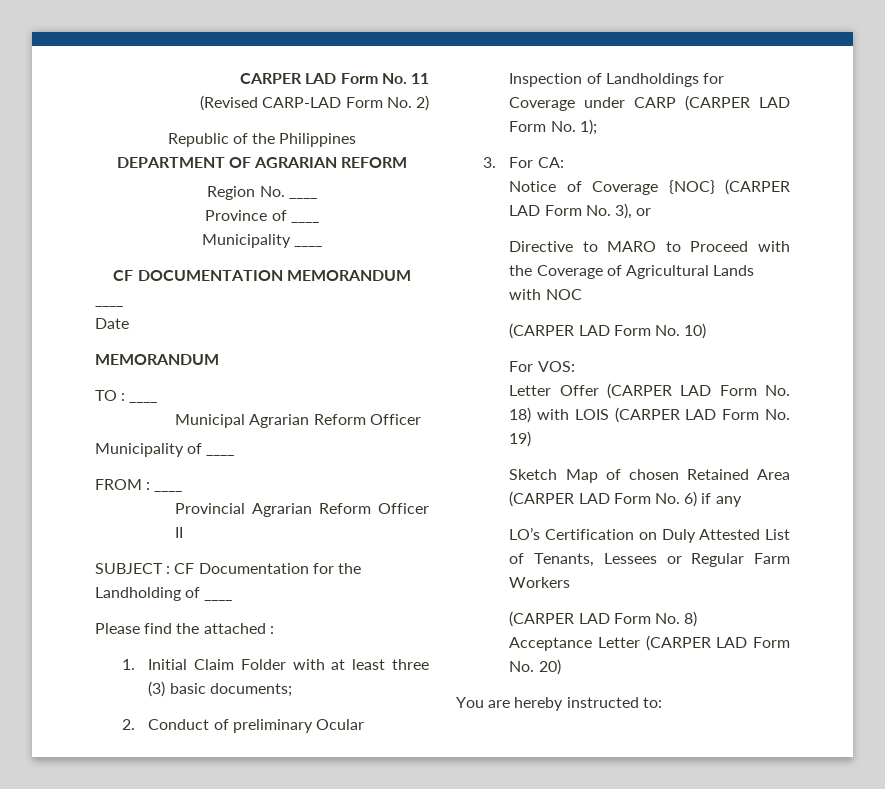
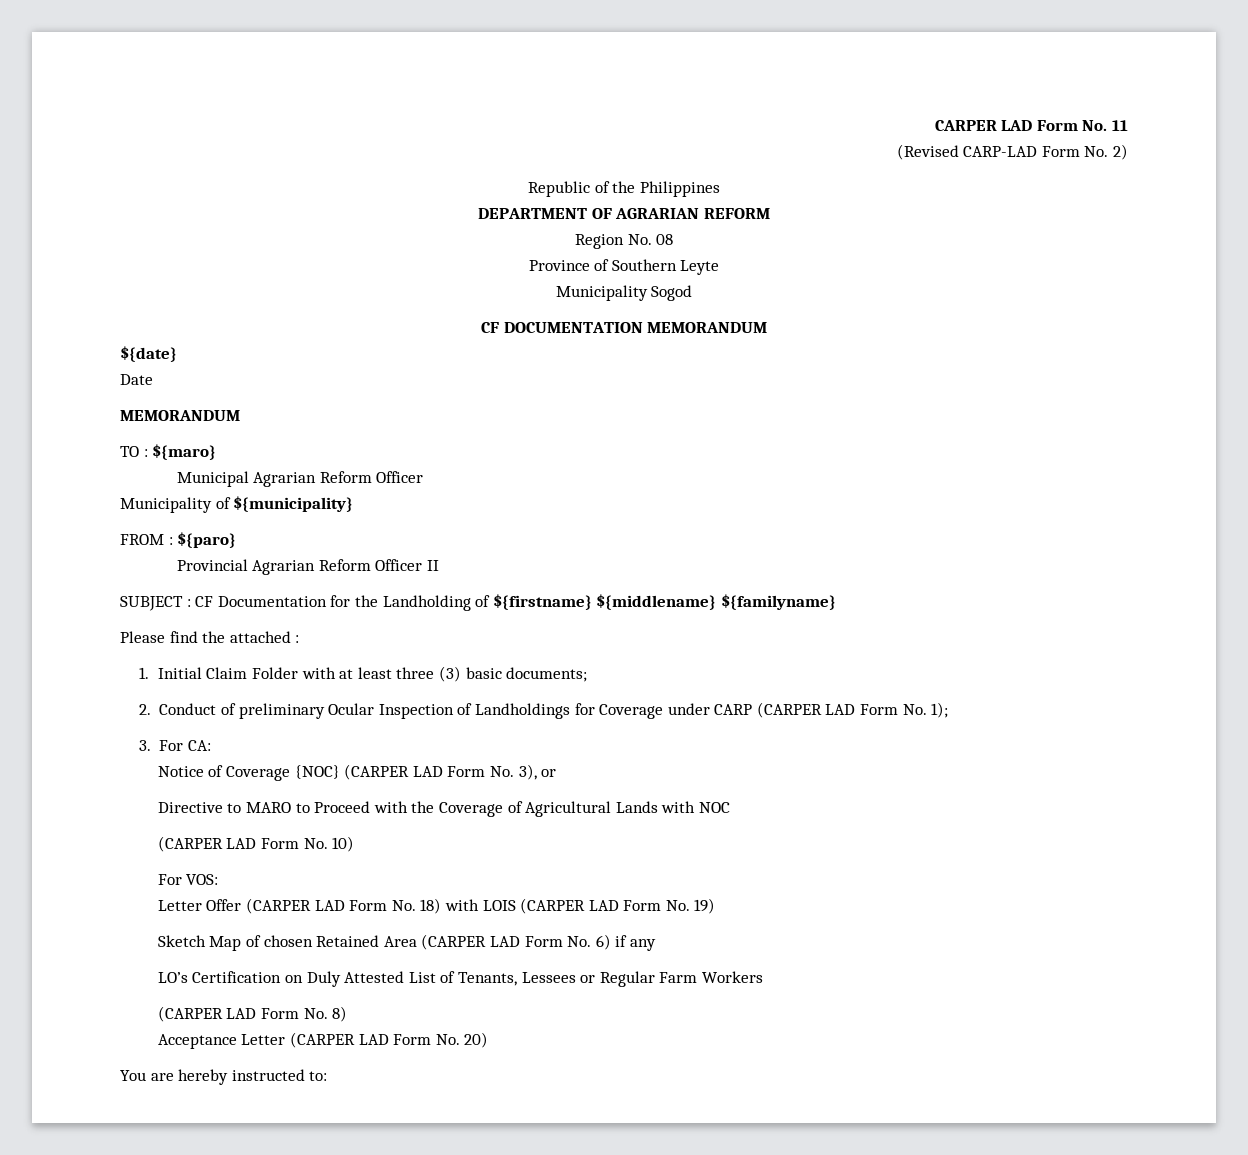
- Region No. ____
+ Region No. 08
- Province of ____
- Municipality ____
+ Province of Southern Leyte
+ Municipality Sogod
  CF DOCUMENTATION MEMORANDUM
- ____
+ ${date}
- TO : ____
+ TO : ${maro}
- Municipality of ____
+ Municipality of ${municipality}
- FROM : ____
+ FROM : ${paro}
- SUBJECT : CF Documentation for the Landholding of ____
+ SUBJECT : CF Documentation for the Landholding of ${firstname} ${middlename} ${familyname}

